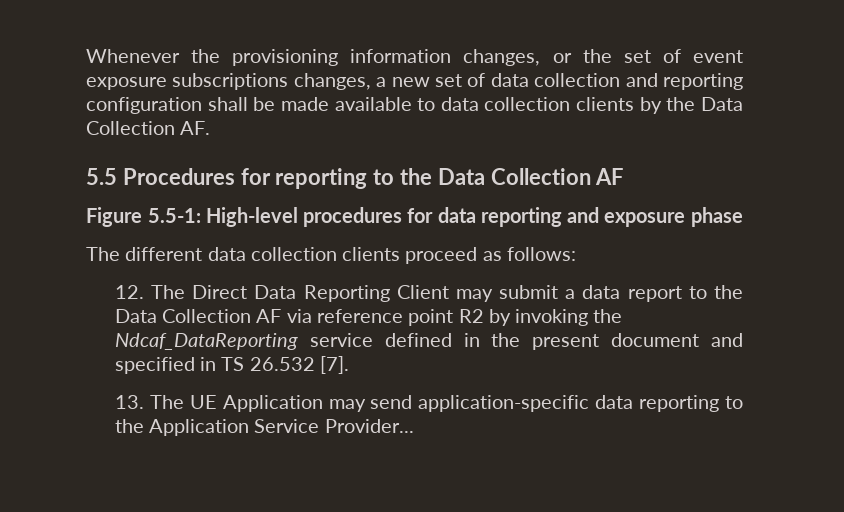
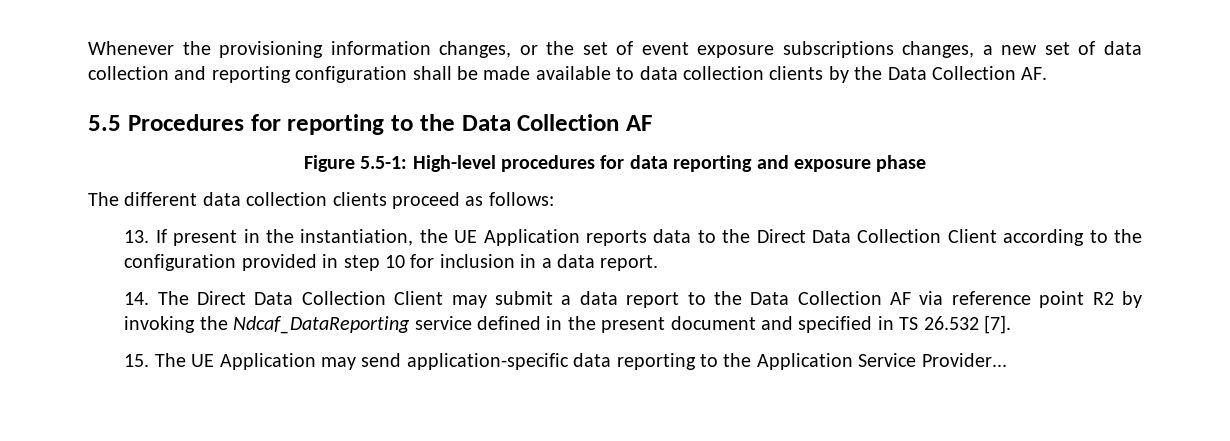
- 12. The Direct Data Reporting Client may submit a data report to the Data Collection AF via reference point R2 by invoking the Ndcaf_DataReporting service defined in the present document and specified in TS 26.532 [7].
+ 13. If present in the instantiation, the UE Application reports data to the Direct Data Collection Client according to the configuration provided in step 10 for inclusion in a data report.
+ 14. The Direct Data Collection Client may submit a data report to the Data Collection AF via reference point R2 by invoking the Ndcaf_DataReporting service defined in the present document and specified in TS 26.532 [7].
- 13. The UE Application may send application-specific data reporting to the Application Service Provider...
+ 15. The UE Application may send application-specific data reporting to the Application Service Provider...

